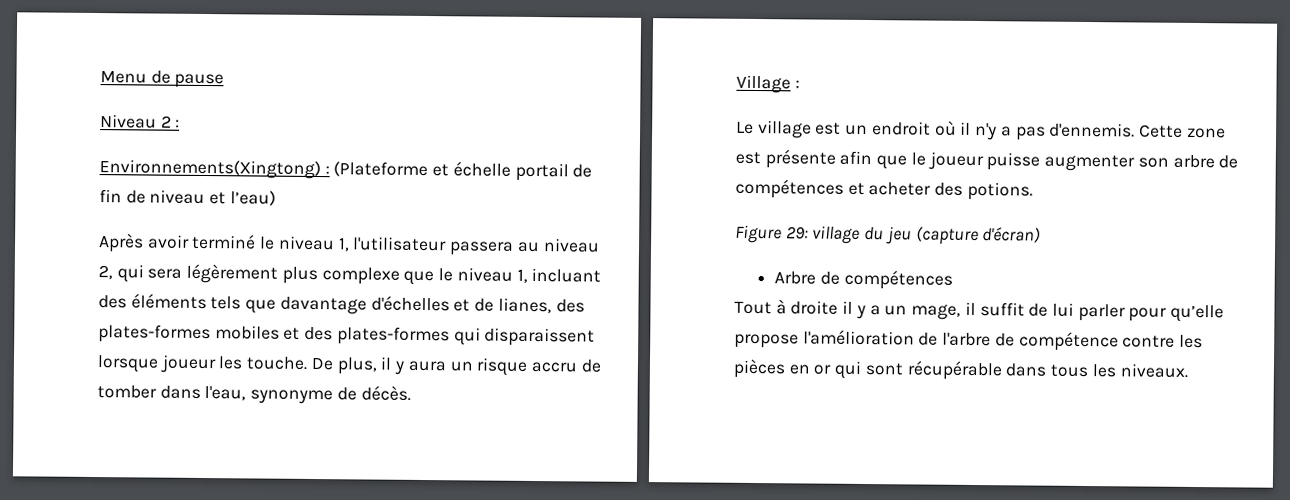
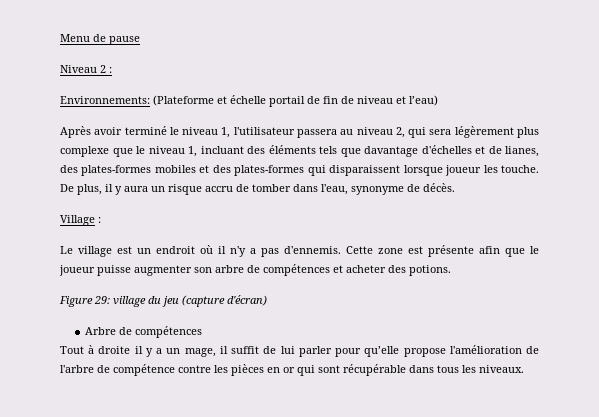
- Environnements(Xingtong) : (Plateforme et échelle portail de fin de niveau et l’eau)
+ Environnements: (Plateforme et échelle portail de fin de niveau et l’eau)

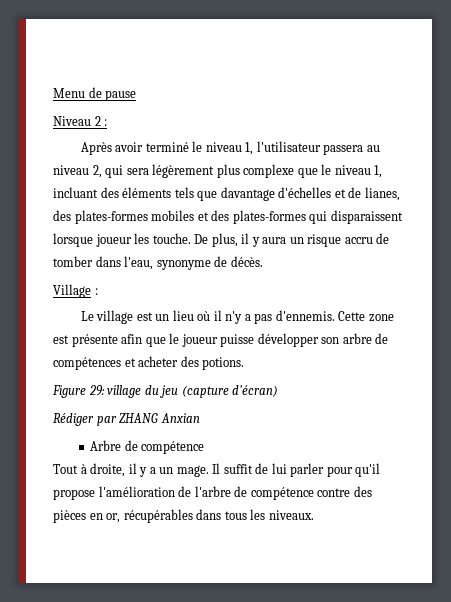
- Environnements: (Plateforme et échelle portail de fin de niveau et l’eau)
- Le village est un endroit où il n'y a pas d'ennemis.
+ Le village est un lieu où il n'y a pas d'ennemis.
- Cette zone est présente afin que le joueur puisse augmenter son arbre de compétences et acheter des potions.
+ Cette zone est présente afin que le joueur puisse développer son arbre de compétences et acheter des potions.
+ Rédiger par ZHANG Anxian
- Arbre de compétences
+ Arbre de compétence
- Tout à droite il y a un mage, il suffit de lui parler pour qu’elle propose l'amélioration de l'arbre de compétence contre les pièces en or qui sont récupérable dans tous les niveaux.
+ Tout à droite, il y a un mage. Il suffit de lui parler pour qu'il propose l'amélioration de l'arbre de compétence contre des pièces en or, récupérables dans tous les niveaux.

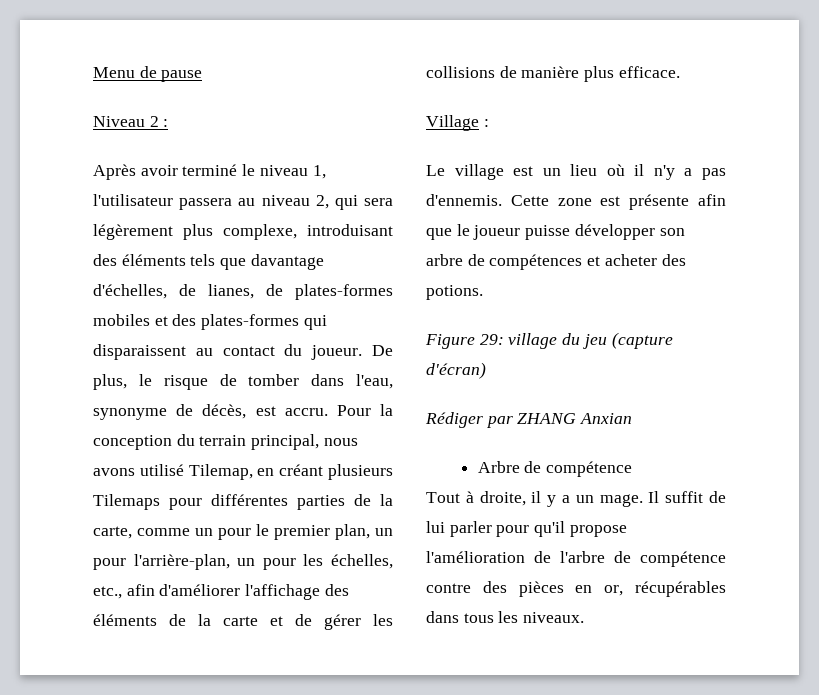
- Après avoir terminé le niveau 1, l'utilisateur passera au niveau 2, qui sera légèrement plus complexe que le niveau 1, incluant des éléments tels que davantage d'échelles et de lianes, des plates-formes mobiles et des plates-formes qui disparaissent lorsque joueur les touche. De plus, il y aura un risque accru de tomber dans l'eau, synonyme de décès.
+ Après avoir terminé le niveau 1, l'utilisateur passera au niveau 2, qui sera légèrement plus complexe, introduisant des éléments tels que davantage d'échelles, de lianes, de plates-formes mobiles et des plates-formes qui disparaissent au contact du joueur. De plus, le risque de tomber dans l'eau, synonyme de décès, est accru. Pour la conception du terrain principal, nous avons utilisé Tilemap, en créant plusieurs Tilemaps pour différentes parties de la carte, comme un pour le premier plan, un pour l'arrière-plan, un pour les échelles, etc., afin d'améliorer l'affichage des éléments de la carte et de gérer les collisions de manière plus efficace.

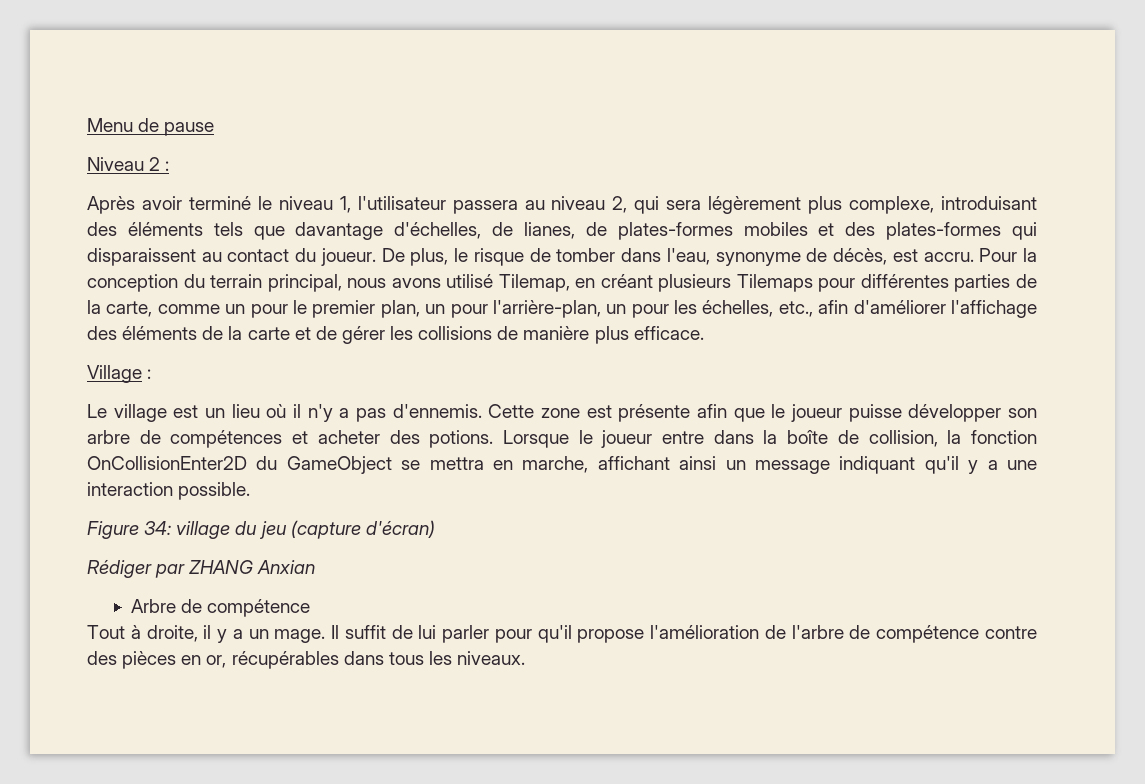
+ Lorsque le joueur entre dans la boîte de collision, la fonction OnCollisionEnter2D du GameObject se mettra en marche, affichant ainsi un message indiquant qu'il y a une interaction possible.
- Figure 29: village du jeu (capture d'écran)
+ Figure 34: village du jeu (capture d'écran)

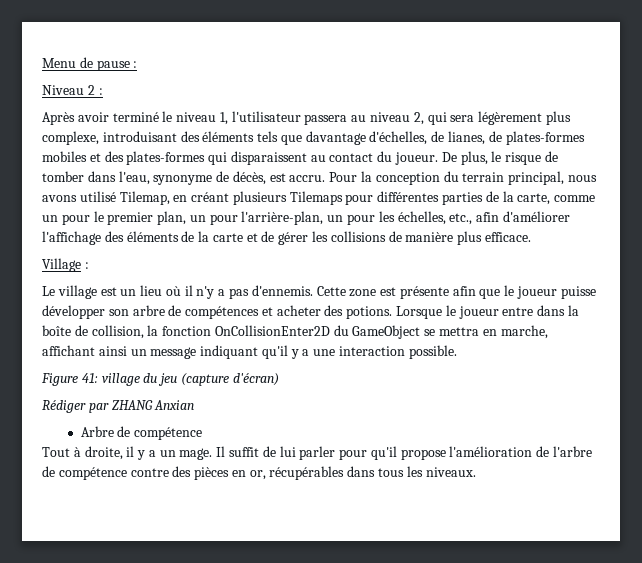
- Menu de pause
+ Menu de pause :
- Figure 34: village du jeu (capture d'écran)
+ Figure 41: village du jeu (capture d'écran)

